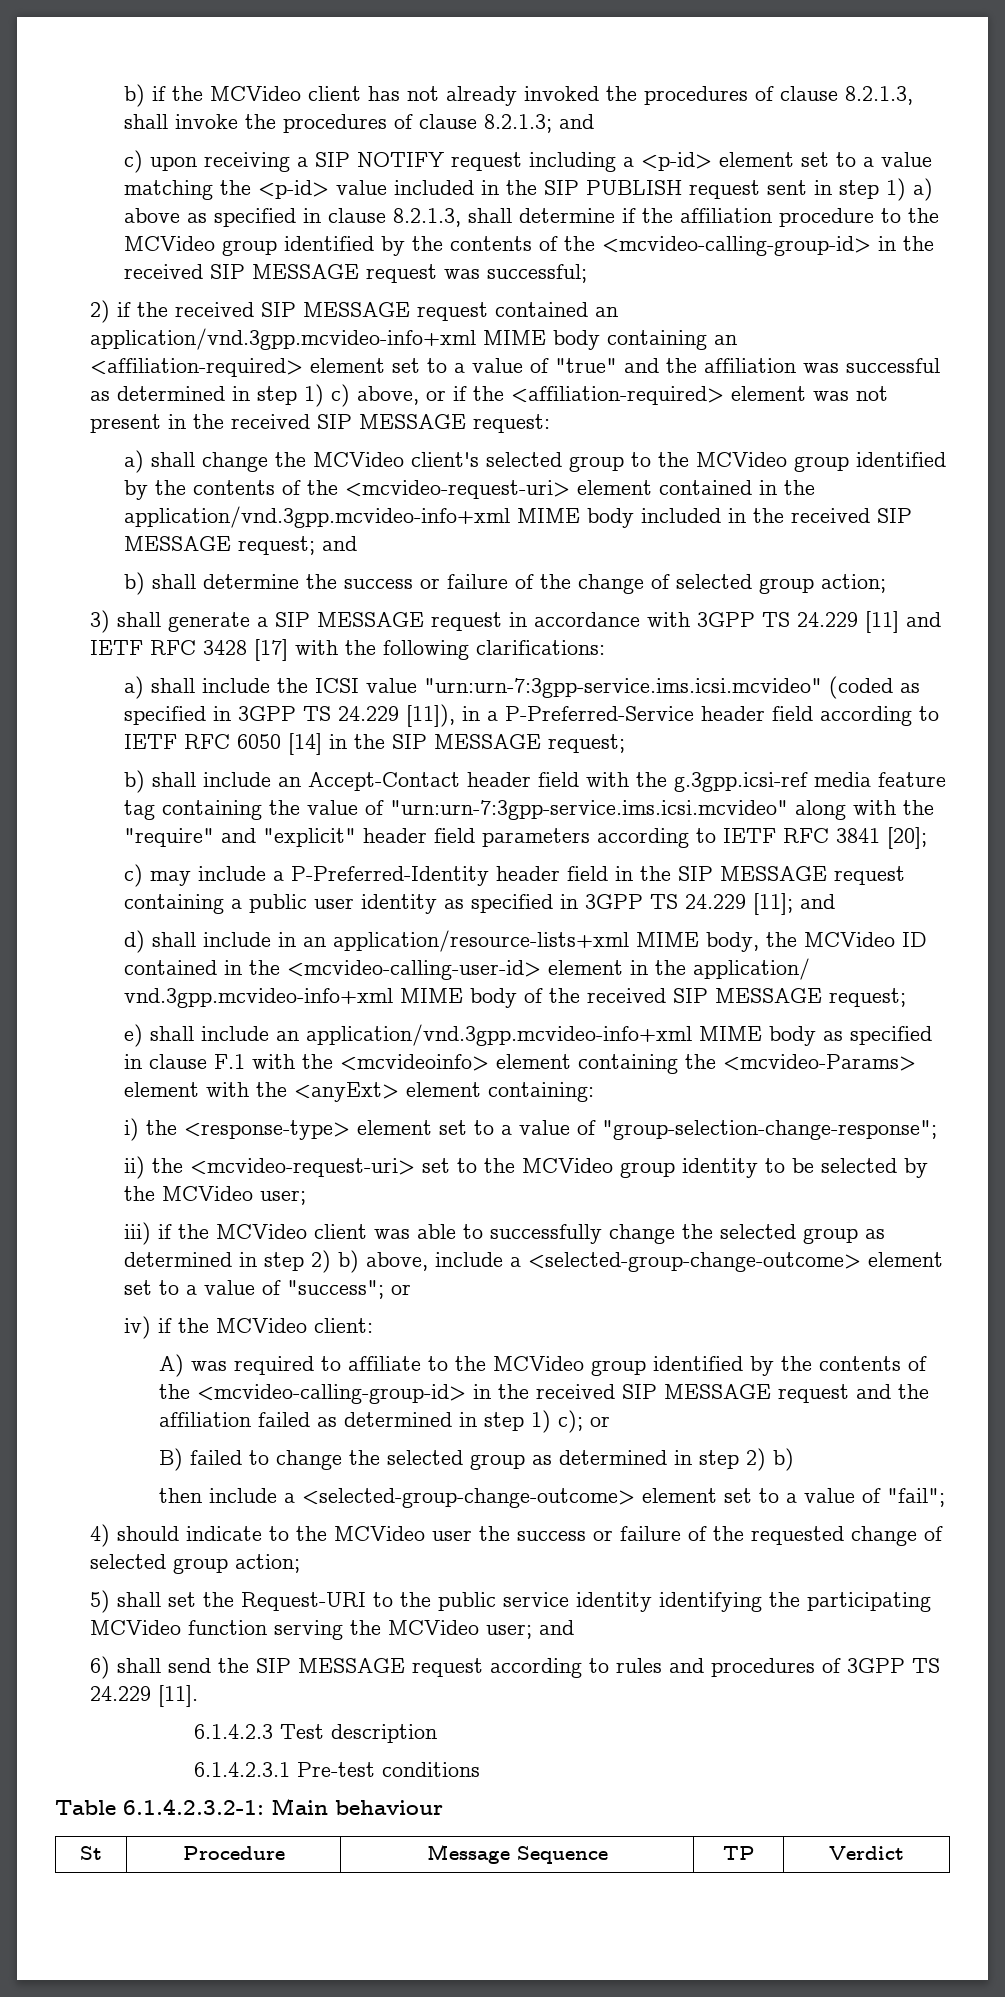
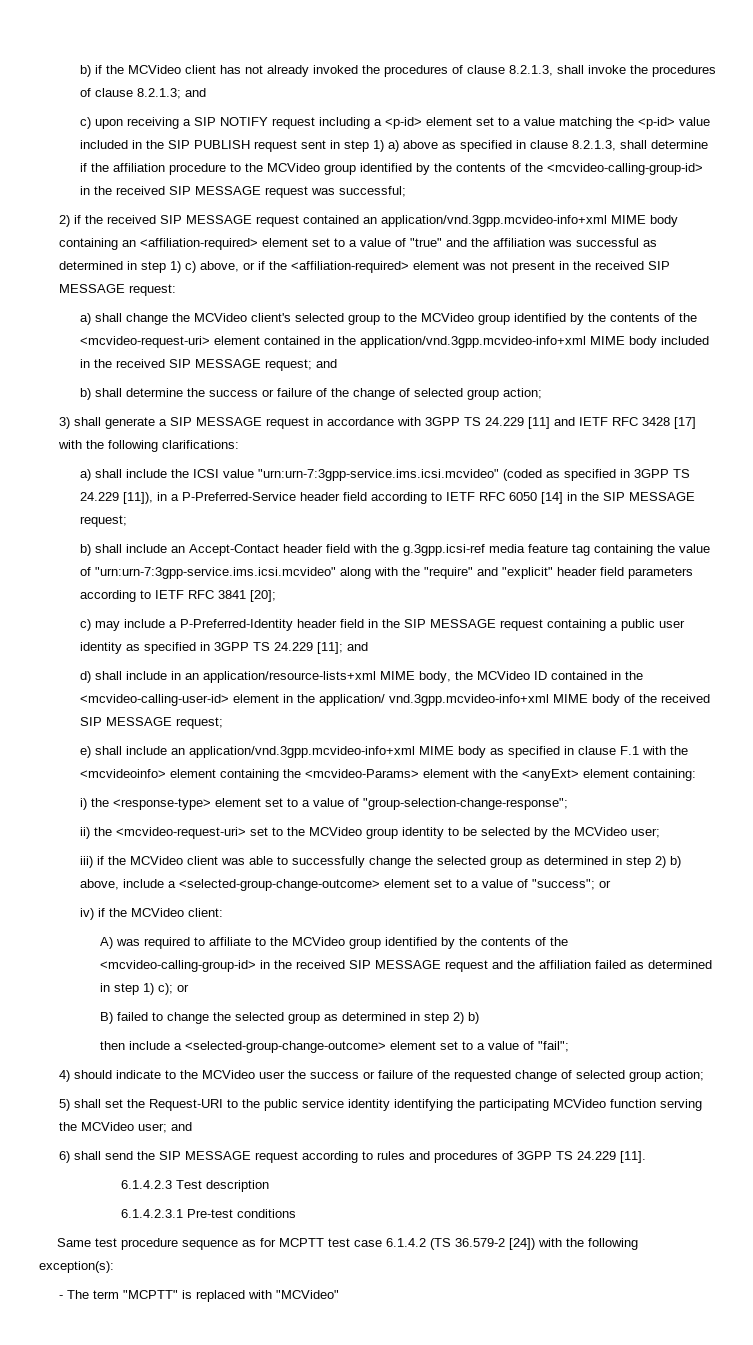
- Table 6.1.4.2.3.2-1: Main behaviour
- St | Procedure | Message Sequence | TP | Verdict
+ Same test procedure sequence as for MCPTT test case 6.1.4.2 (TS 36.579-2 [24]) with the following exception(s):
+ - The term "MCPTT" is replaced with "MCVideo"

